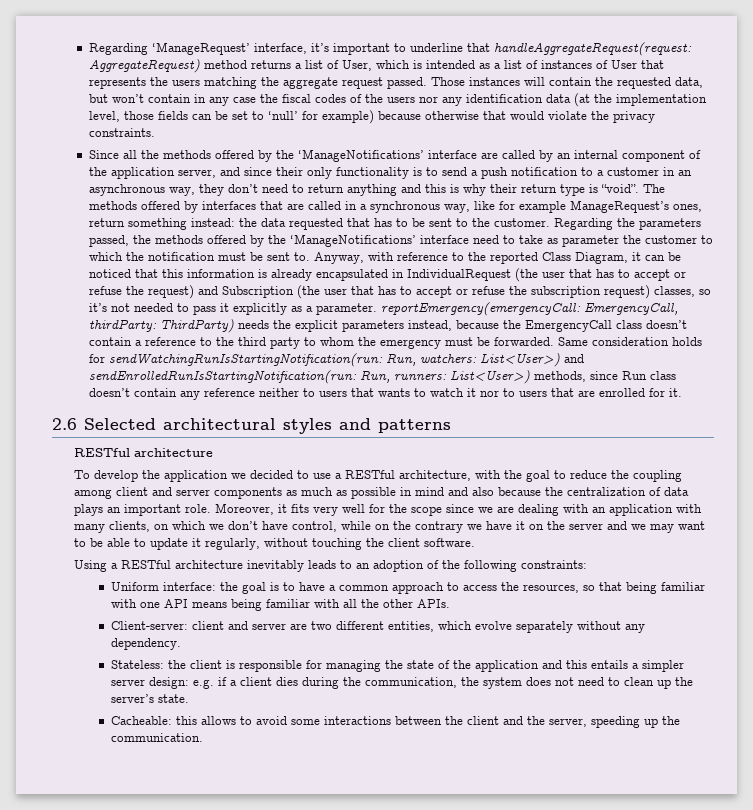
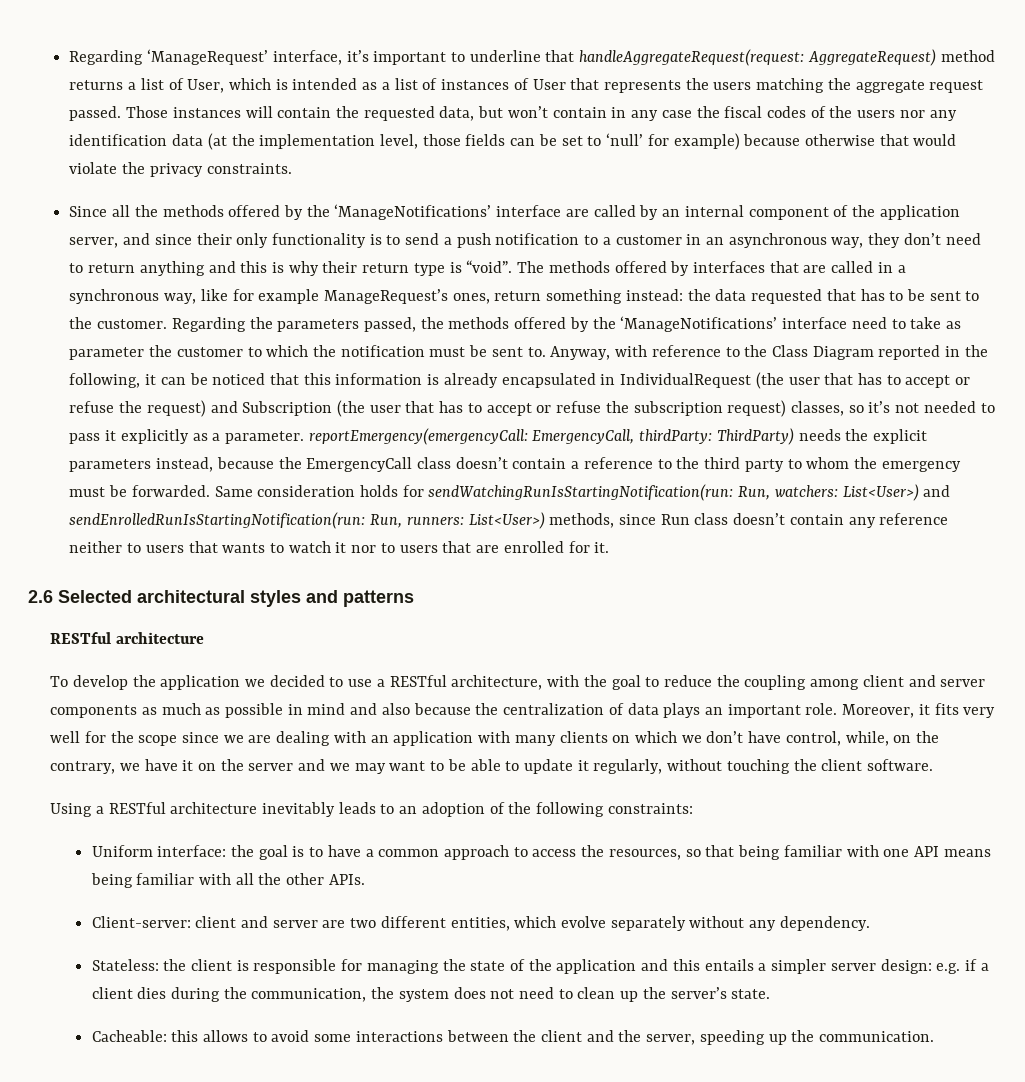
- Anyway, with reference to the reported Class Diagram, it can be noticed that this information is already encapsulated in IndividualRequest (the user that has to accept or refuse the request) and Subscription (the user that has to accept or refuse the subscription request) classes, so it’s not needed to pass it explicitly as a parameter. reportEmergency(emergencyCall:
+ Anyway, with reference to the Class Diagram reported in the following, it can be noticed that this information is already encapsulated in IndividualRequest (the user that has to accept or refuse the request) and Subscription (the user that has to accept or refuse the subscription request) classes, so it’s not needed to pass it explicitly as a parameter. reportEmergency(emergencyCall:
- Moreover, it fits very well for the scope since we are dealing with an application with many clients, on which we don’t have control, while on the contrary we have it on the server and we may want to be able to update it regularly, without touching the client software.
+ Moreover, it fits very well for the scope since we are dealing with an application with many clients on which we don’t have control, while, on the contrary, we have it on the server and we may want to be able to update it regularly, without touching the client software.

